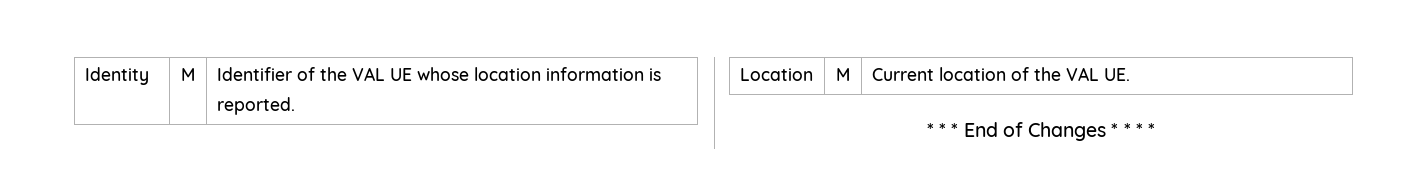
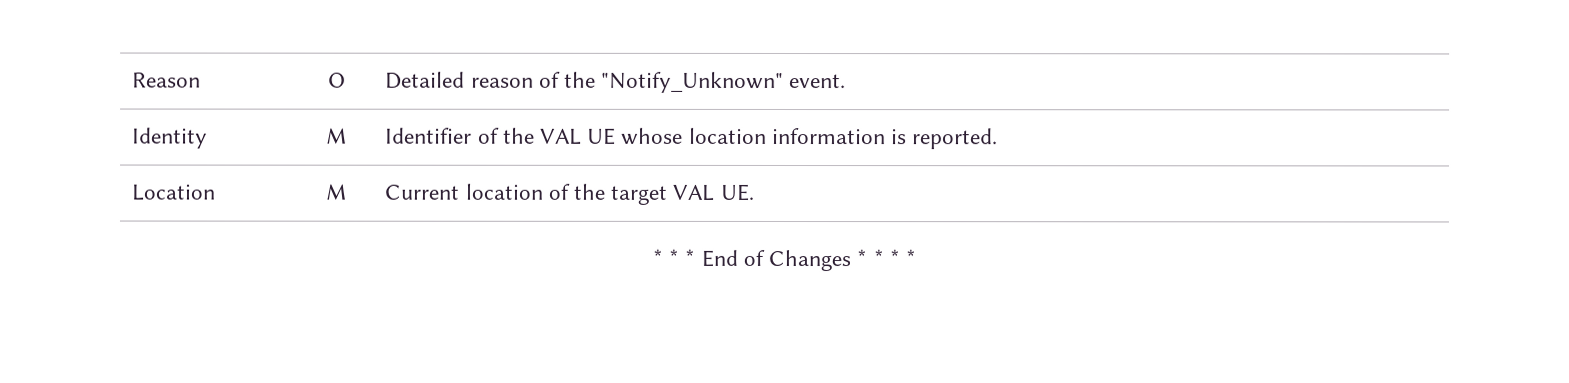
+ Reason | O | Detailed reason of the "Notify_Unknown" event.
- Location | M | Current location of the VAL UE.
+ Location | M | Current location of the target VAL UE.

